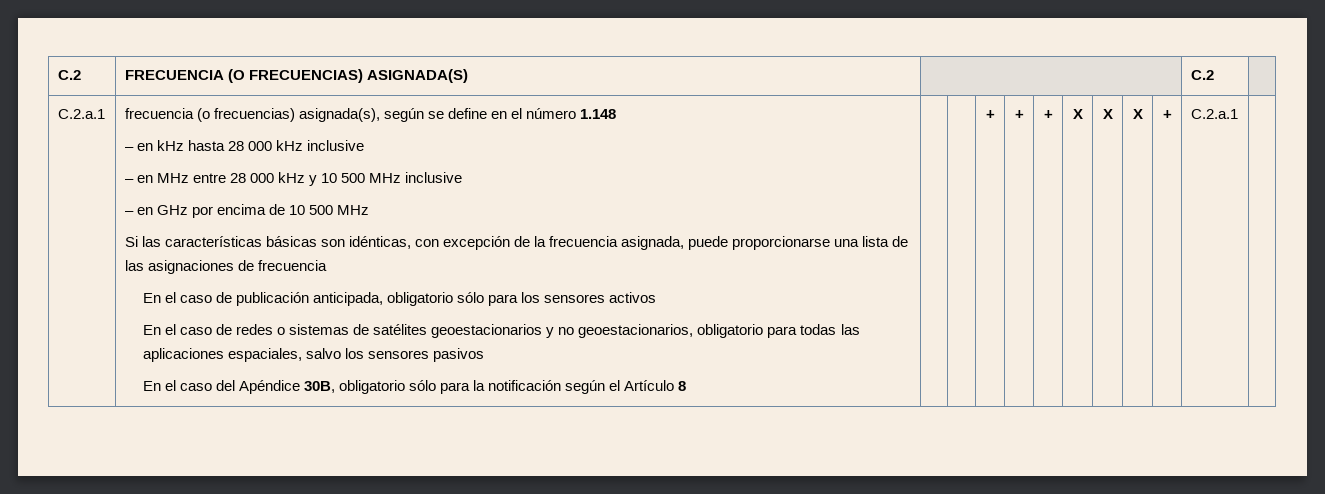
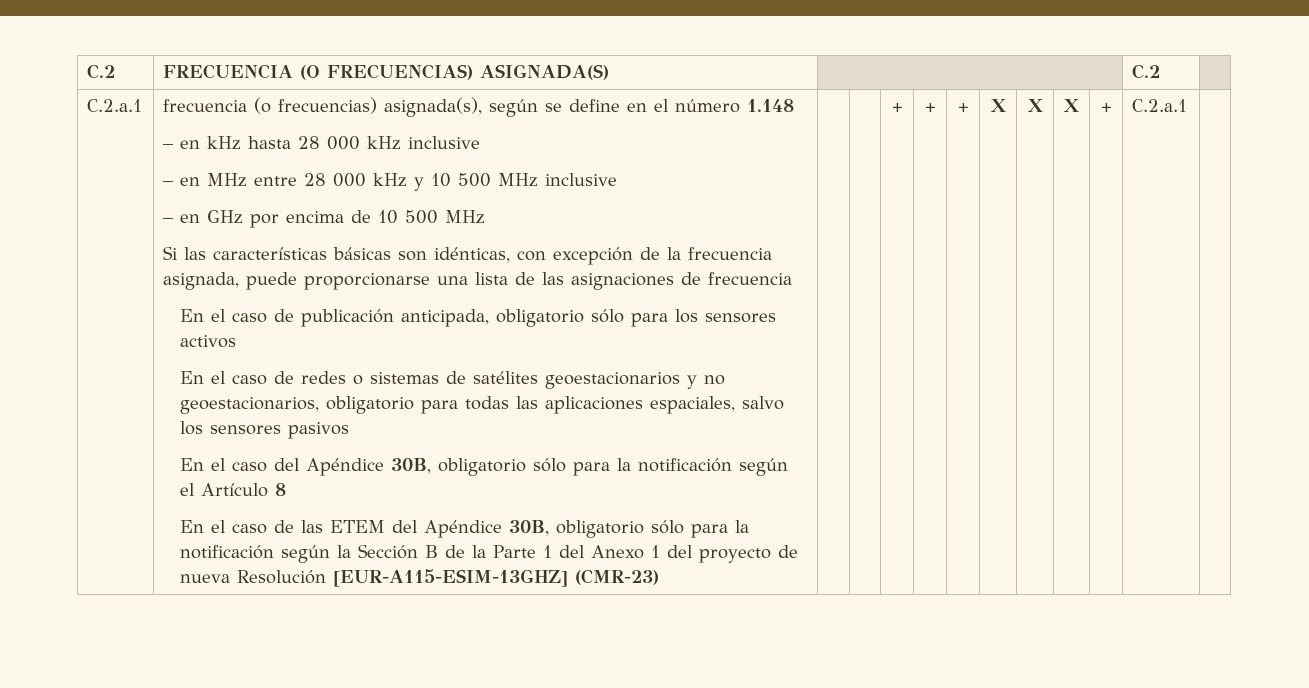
+ En el caso de las ETEM del Apéndice 30B, obligatorio sólo para la notificación según la Sección B de la Parte 1 del Anexo 1 del proyecto de nueva Resolución [EUR-A115-ESIM-13GHZ] (CMR-23)

